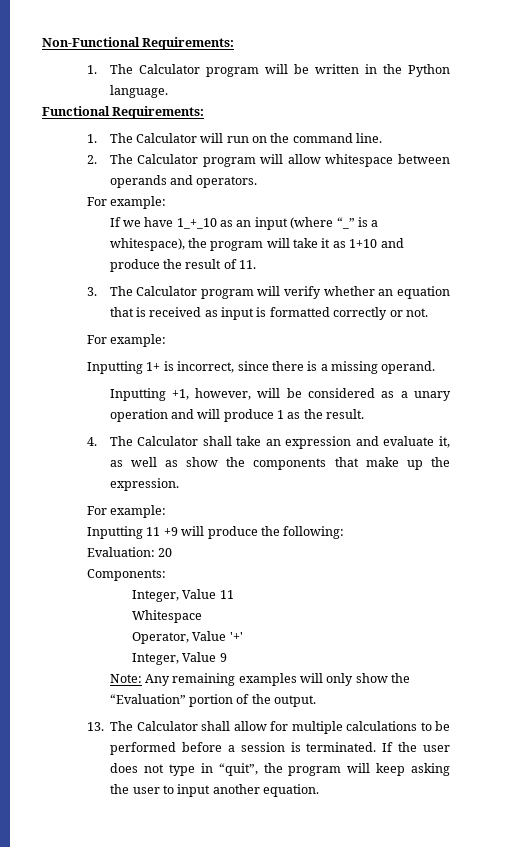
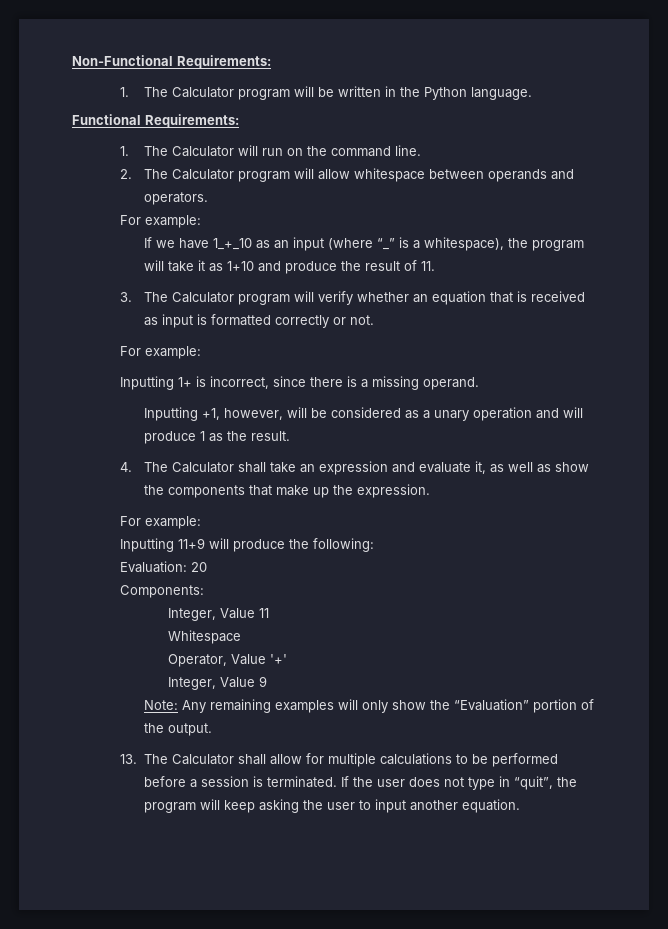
- Inputting 11 +9 will produce the following:
+ Inputting 11+9 will produce the following:

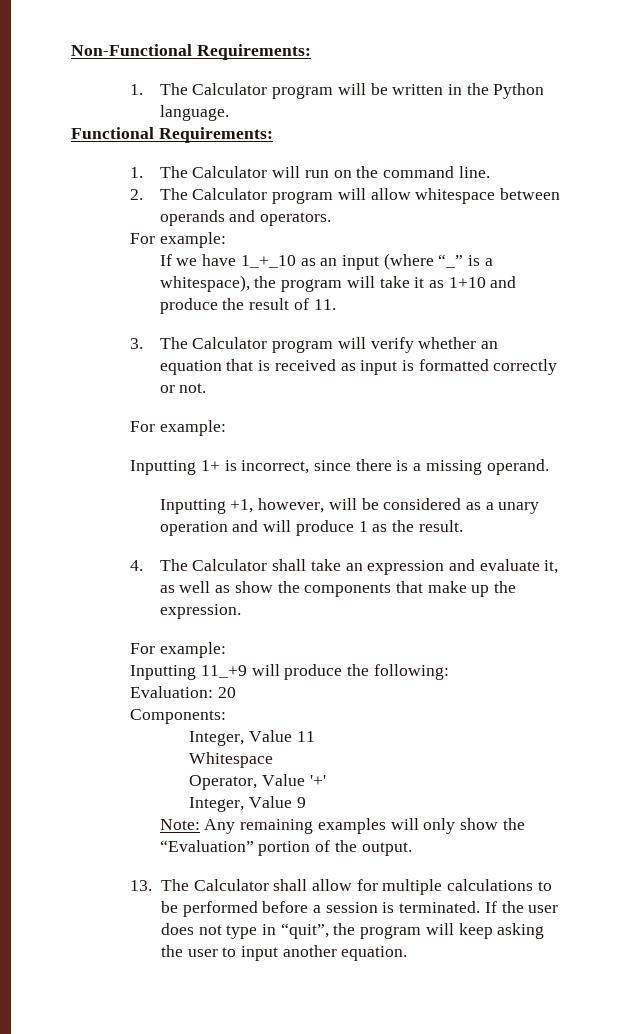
- Inputting 11+9 will produce the following:
+ Inputting 11_+9 will produce the following:

